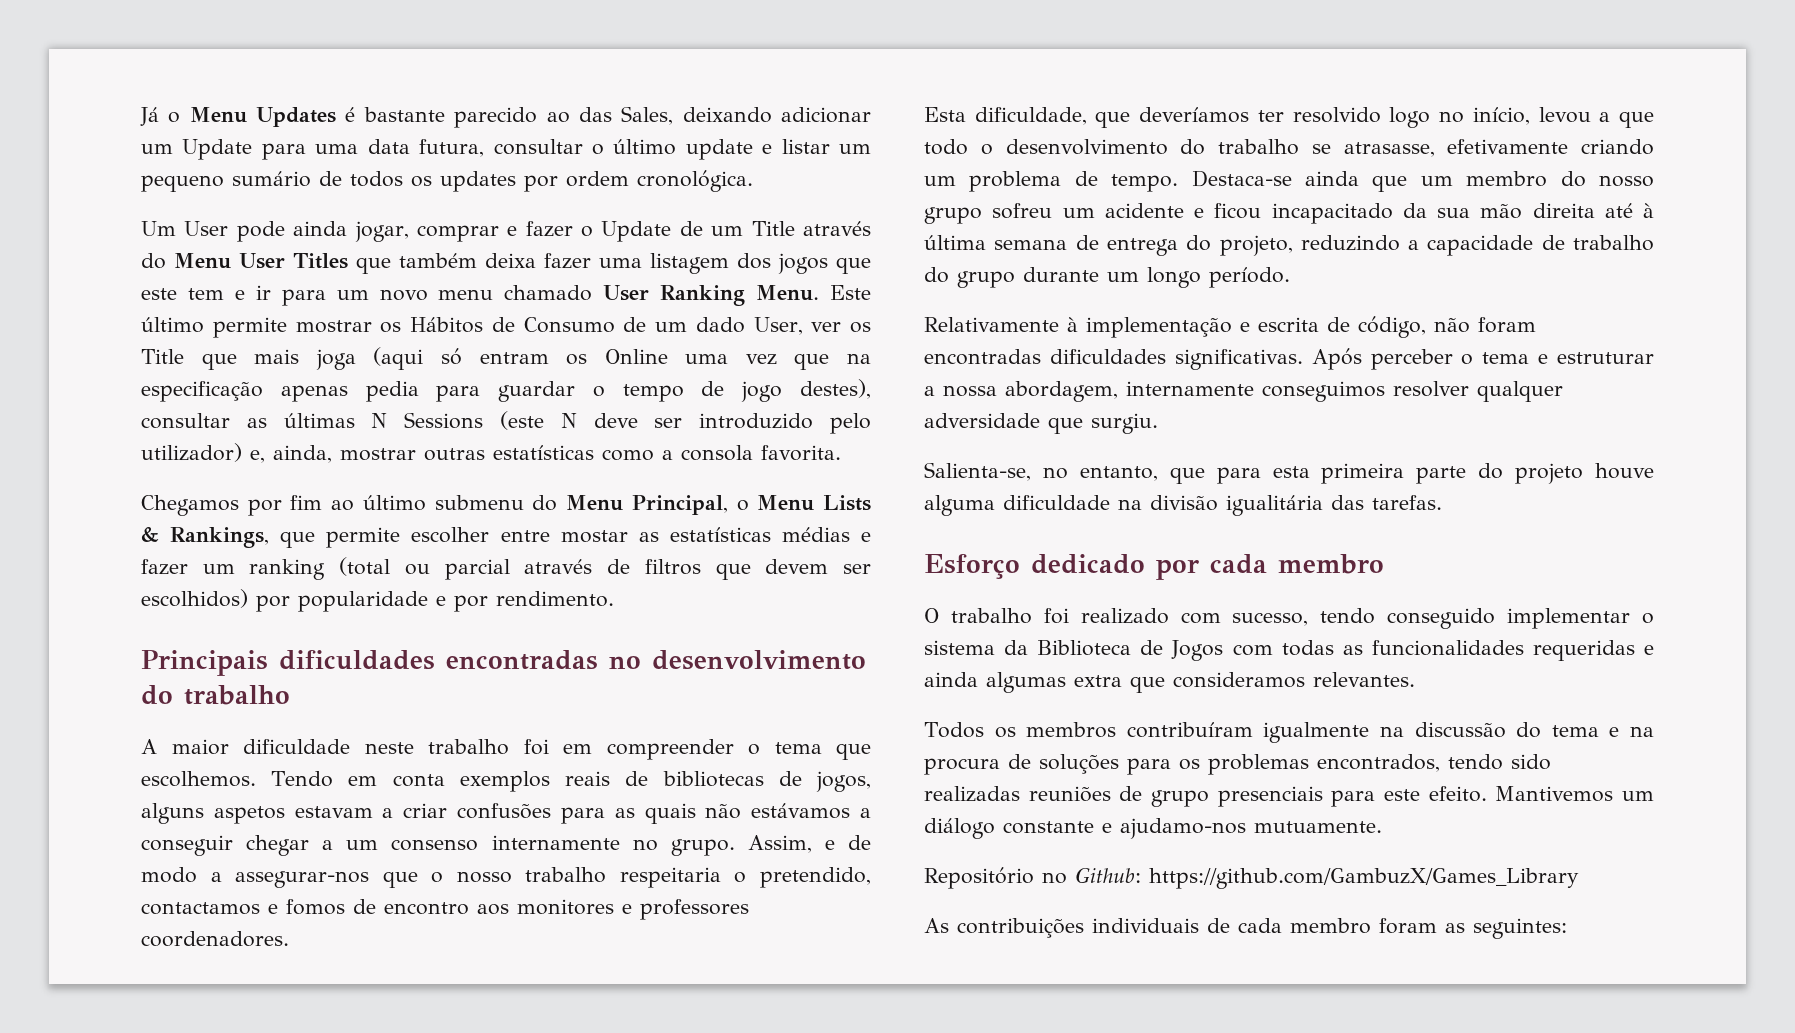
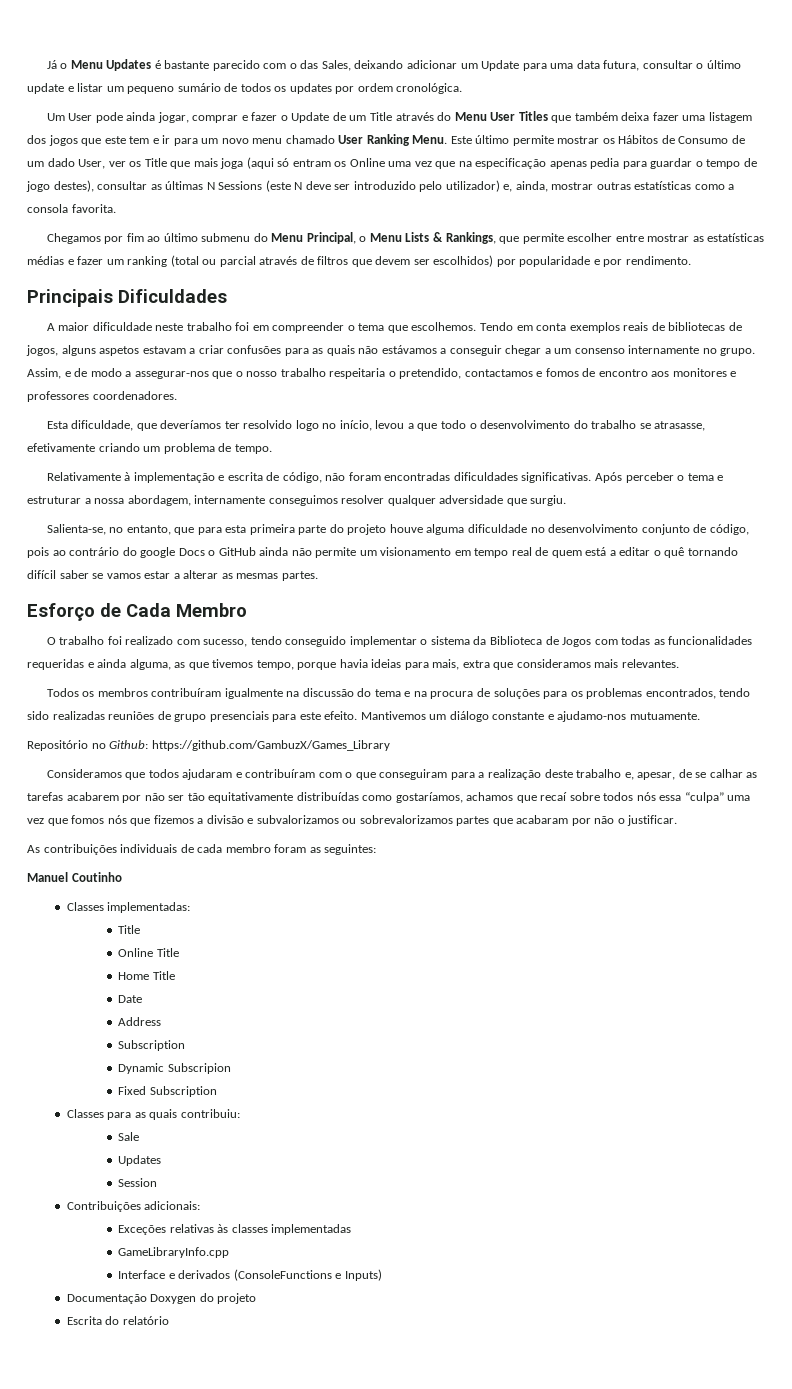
- Já o Menu Updates é bastante parecido ao das Sales, deixando adicionar um Update para uma data futura, consultar o último update e listar um pequeno sumário de todos os updates por ordem cronológica.
+ Já o Menu Updates é bastante parecido com o das Sales, deixando adicionar um Update para uma data futura, consultar o último update e listar um pequeno sumário de todos os updates por ordem cronológica.
- Chegamos por fim ao último submenu do Menu Principal, o Menu Lists & Rankings, que permite escolher entre mostar as estatísticas médias e fazer um ranking (total ou parcial através de filtros que devem ser escolhidos) por popularidade e por rendimento.
+ Chegamos por fim ao último submenu do Menu Principal, o Menu Lists & Rankings, que permite escolher entre mostrar as estatísticas médias e fazer um ranking (total ou parcial através de filtros que devem ser escolhidos) por popularidade e por rendimento.
- Principais dificuldades encontradas no desenvolvimento do trabalho
+ Principais Dificuldades
- Destaca-se ainda que um membro do nosso grupo sofreu um acidente e ficou incapacitado da sua mão direita até à última semana de entrega do projeto, reduzindo a capacidade de trabalho do grupo durante um longo período.
- Salienta-se, no entanto, que para esta primeira parte do projeto houve alguma dificuldade na divisão igualitária das tarefas.
- Esforço dedicado por cada membro
+ Salienta-se, no entanto, que para esta primeira parte do projeto houve alguma dificuldade no desenvolvimento conjunto de código, pois ao contrário do google Docs o GitHub ainda não permite um visionamento em tempo real de quem está a editar o quê tornando difícil saber se vamos estar a alterar as mesmas partes.
+ Esforço de Cada Membro
- O trabalho foi realizado com sucesso, tendo conseguido implementar o sistema da Biblioteca de Jogos com todas as funcionalidades requeridas e ainda algumas extra que consideramos relevantes.
+ O trabalho foi realizado com sucesso, tendo conseguido implementar o sistema da Biblioteca de Jogos com todas as funcionalidades requeridas e ainda alguma, as que tivemos tempo, porque havia ideias para mais, extra que consideramos mais relevantes.
+ Consideramos que todos ajudaram e contribuíram com o que conseguiram para a realização deste trabalho e, apesar, de se calhar as tarefas acabarem por não ser tão equitativamente distribuídas como gostaríamos, achamos que recaí sobre todos nós essa “culpa” uma vez que fomos nós que fizemos a divisão e subvalorizamos ou sobrevalorizamos partes que acabaram por não o justificar.
+ Manuel Coutinho
+ Classes implementadas:
+ Title
+ Online Title
+ Home Title
+ Date
+ Address
+ Subscription
+ Dynamic Subscripion
+ Fixed Subscription
+ Classes para as quais contribuiu:
+ Sale
+ Updates
+ Session
+ Contribuições adicionais:
+ Exceções relativas às classes implementadas
+ GameLibraryInfo.cpp
+ Interface e derivados (ConsoleFunctions e Inputs)
+ Documentação Doxygen do projeto
+ Escrita do relatório

